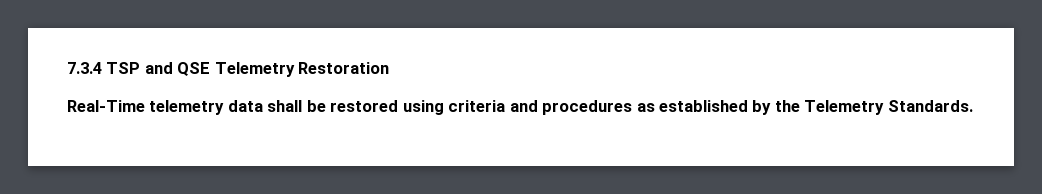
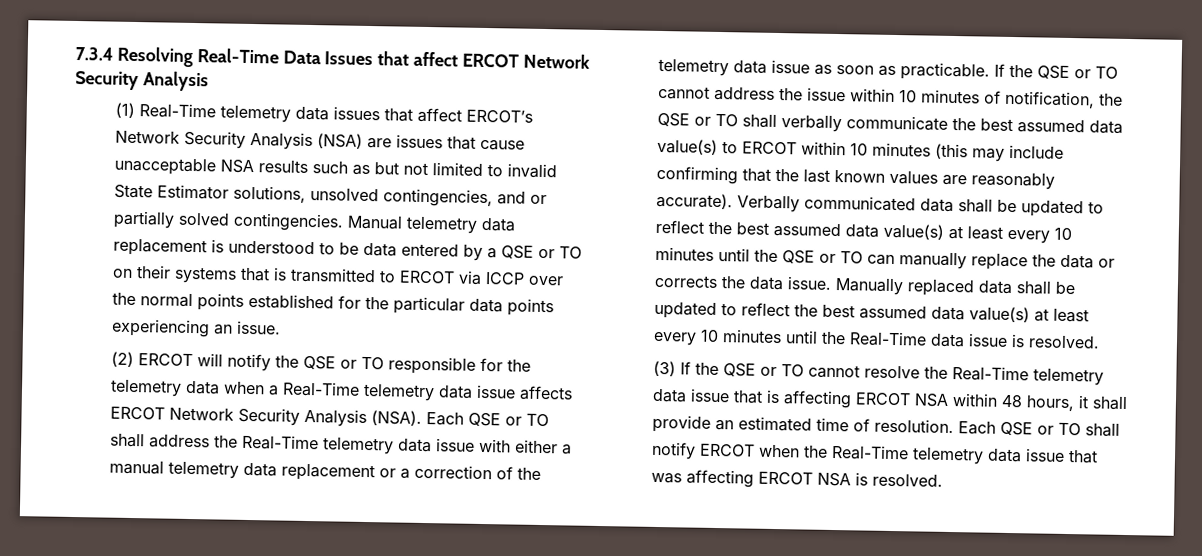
- 7.3.4 TSP and QSE Telemetry Restoration
- Real-Time telemetry data shall be restored using criteria and procedures as established by the Telemetry Standards.
+ 7.3.4 Resolving Real-Time Data Issues that affect ERCOT Network Security Analysis
+ (1) Real-Time telemetry data issues that affect ERCOT’s Network Security Analysis (NSA) are issues that cause unacceptable NSA results such as but not limited to invalid State Estimator solutions, unsolved contingencies, and or partially solved contingencies. Manual telemetry data replacement is understood to be data entered by a QSE or TO on their systems that is transmitted to ERCOT via ICCP over the normal points established for the particular data points experiencing an issue.
+ (2) ERCOT will notify the QSE or TO responsible for the telemetry data when a Real-Time telemetry data issue affects ERCOT Network Security Analysis (NSA). Each QSE or TO shall address the Real-Time telemetry data issue with either a manual telemetry data replacement or a correction of the telemetry data issue as soon as practicable. If the QSE or TO cannot address the issue within 10 minutes of notification, the QSE or TO shall verbally communicate the best assumed data value(s) to ERCOT within 10 minutes (this may include confirming that the last known values are reasonably accurate). Verbally communicated data shall be updated to reflect the best assumed data value(s) at least every 10 minutes until the QSE or TO can manually replace the data or corrects the data issue. Manually replaced data shall be updated to reflect the best assumed data value(s) at least every 10 minutes until the Real-Time data issue is resolved.
+ (3) If the QSE or TO cannot resolve the Real-Time telemetry data issue that is affecting ERCOT NSA within 48 hours, it shall provide an estimated time of resolution. Each QSE or TO shall notify ERCOT when the Real-Time telemetry data issue that was affecting ERCOT NSA is resolved.

